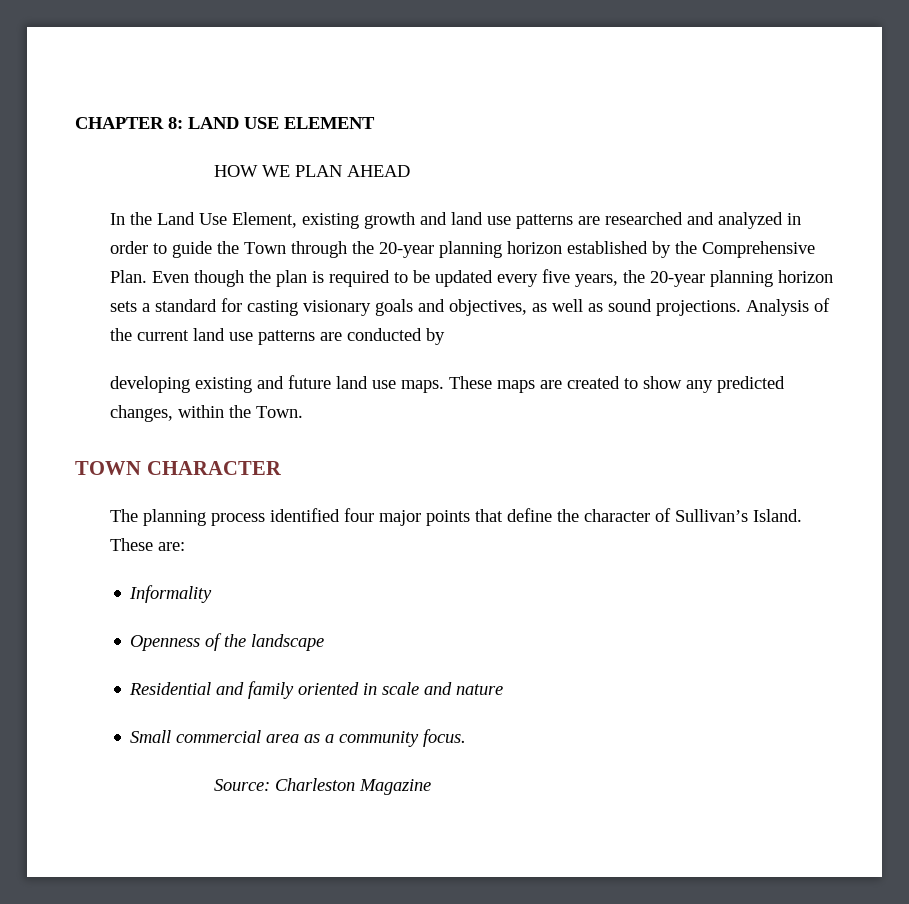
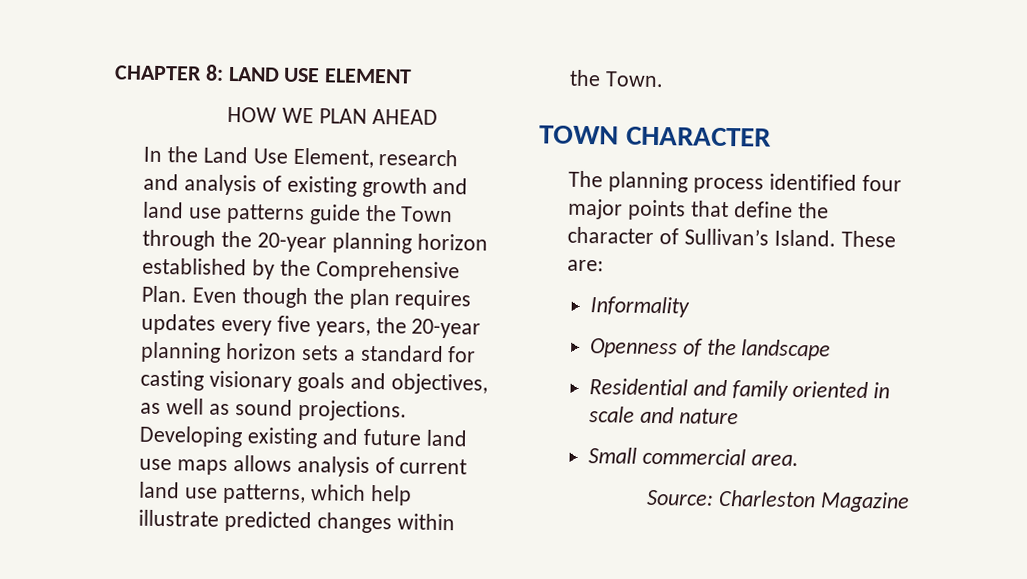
- In the Land Use Element, existing growth and land use patterns are researched and analyzed in order to guide the Town through the 20-year planning horizon established by the Comprehensive Plan.
+ In the Land Use Element, research and analysis of existing growth and land use patterns guide the Town through the 20-year planning horizon established by the Comprehensive Plan.
- Even though the plan is required to be updated every five years, the 20-year planning horizon sets a standard for casting visionary goals and objectives, as well as sound projections.
+ Even though the plan requires updates every five years, the 20-year planning horizon sets a standard for casting visionary goals and objectives, as well as sound projections.
- Analysis of the current land use patterns are conducted by
- developing existing and future land use maps. These maps are created to show any predicted changes, within the Town.
+ Developing existing and future land use maps allows analysis of current land use patterns, which help illustrate predicted changes within the Town.
- Small commercial area as a community focus.
+ Small commercial area.

